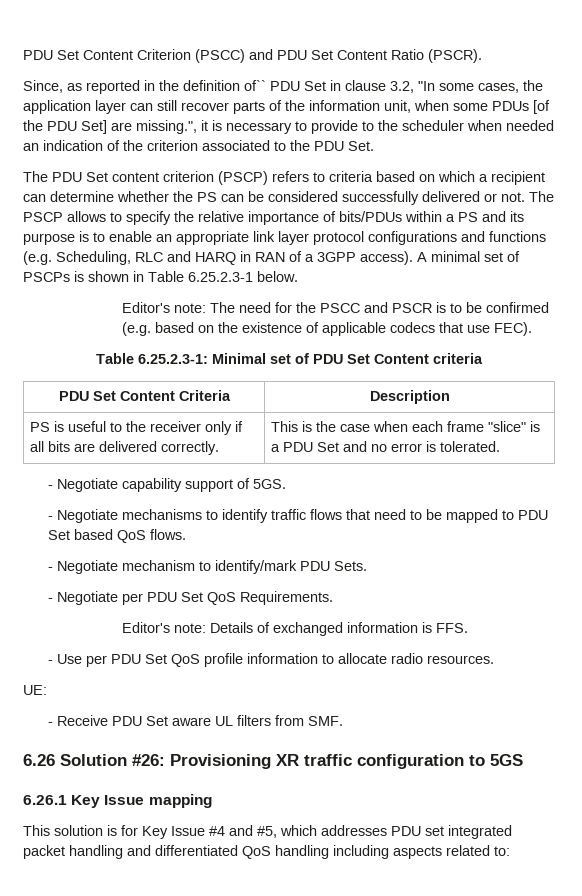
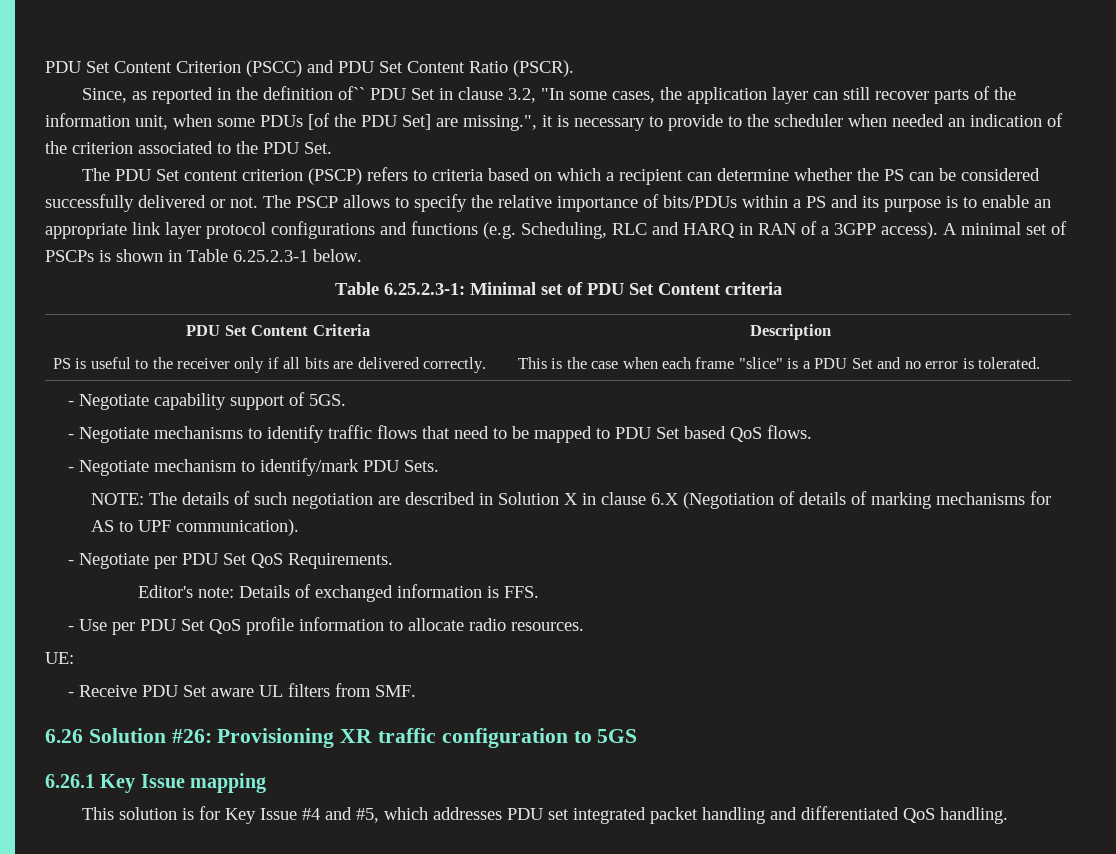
- Editor's note: The need for the PSCC and PSCR is to be confirmed (e.g. based on the existence of applicable codecs that use FEC).
+ NOTE: The details of such negotiation are described in Solution X in clause 6.X (Negotiation of details of marking mechanisms for AS to UPF communication).
- This solution is for Key Issue #4 and #5, which addresses PDU set integrated packet handling and differentiated QoS handling including aspects related to:
+ This solution is for Key Issue #4 and #5, which addresses PDU set integrated packet handling and differentiated QoS handling.

